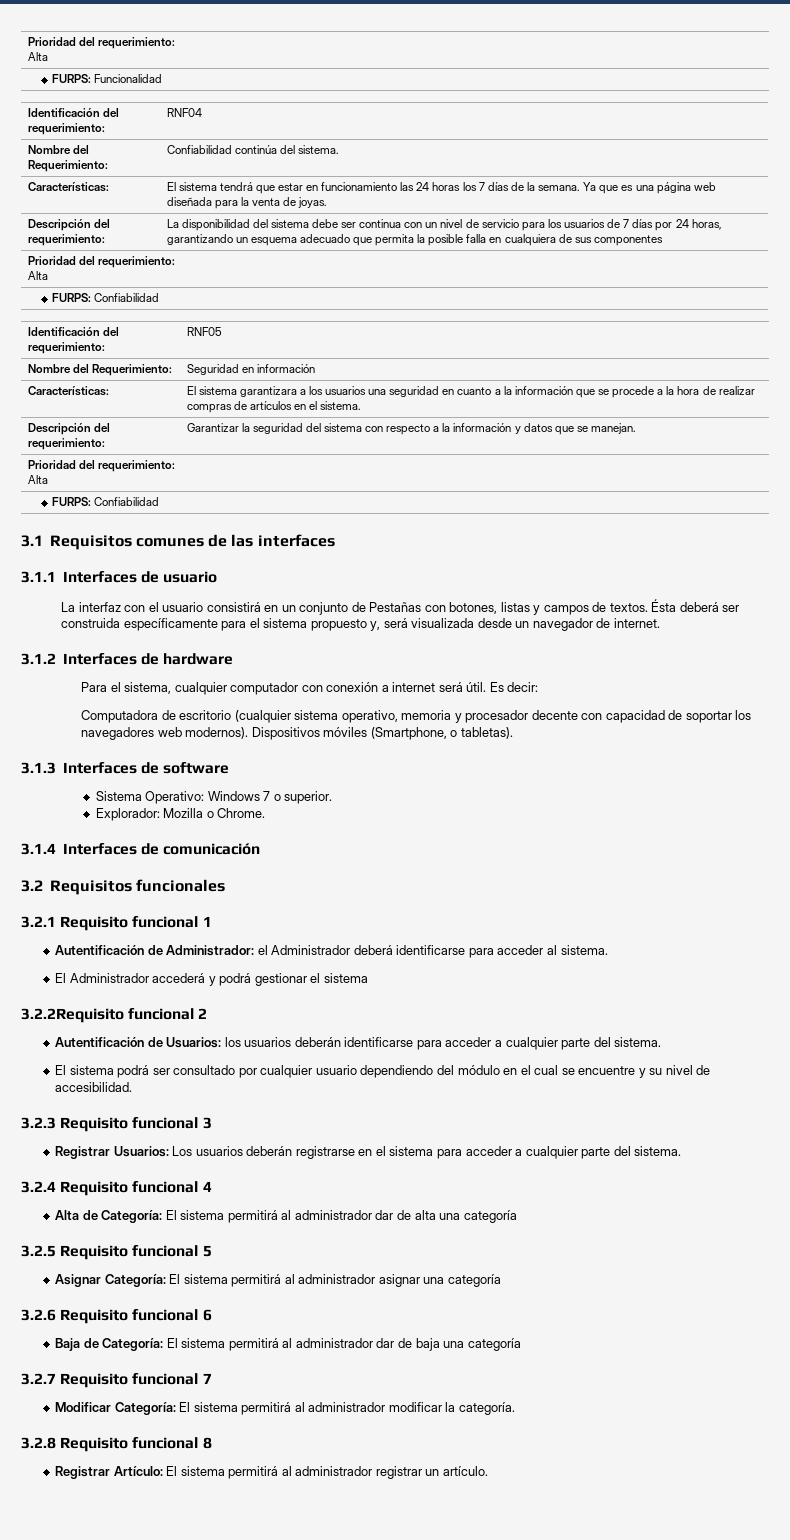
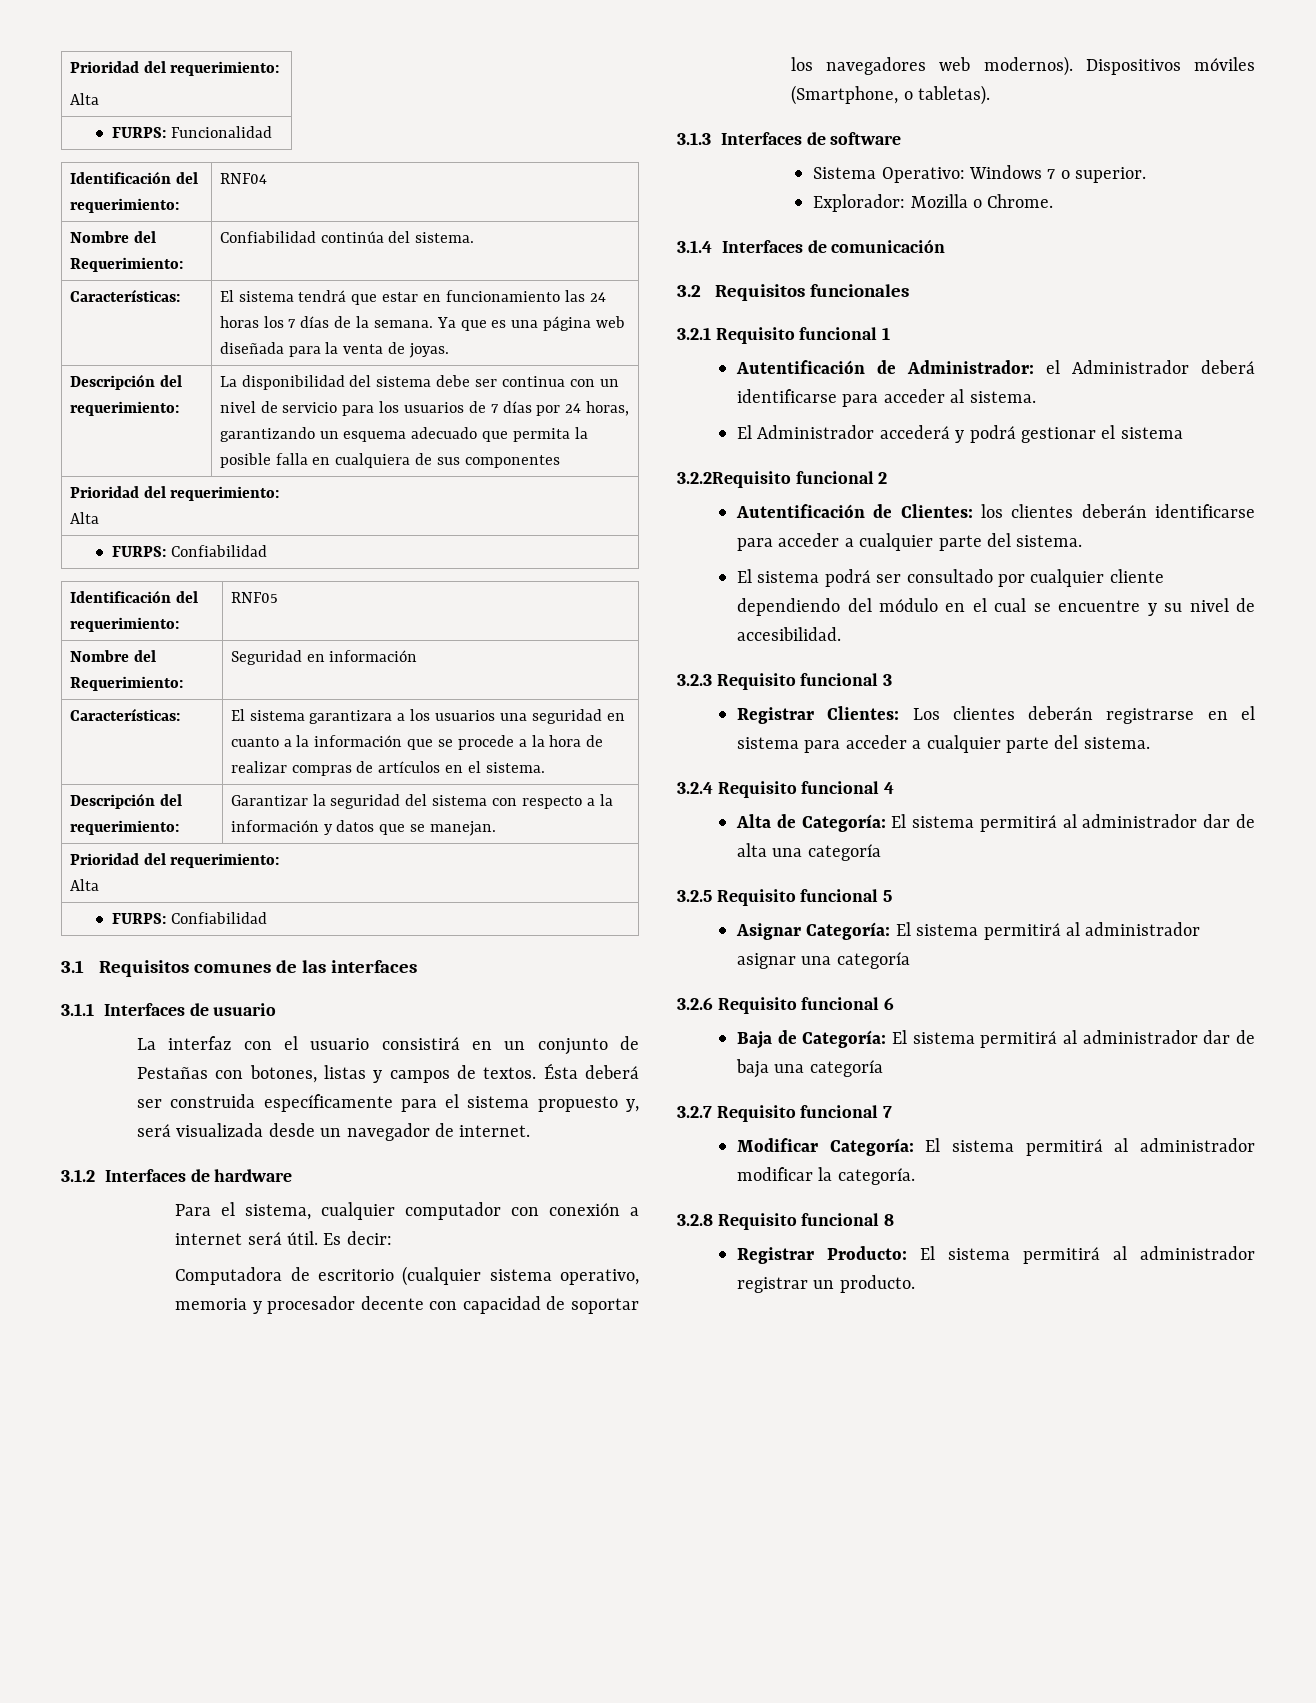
- Autentificación de Usuarios: los usuarios deberán identificarse para acceder a cualquier parte del sistema.
+ Autentificación de Clientes: los clientes deberán identificarse para acceder a cualquier parte del sistema.
- El sistema podrá ser consultado por cualquier usuario dependiendo del módulo en el cual se encuentre y su nivel de accesibilidad.
+ El sistema podrá ser consultado por cualquier cliente dependiendo del módulo en el cual se encuentre y su nivel de accesibilidad.
- Registrar Usuarios: Los usuarios deberán registrarse en el sistema para acceder a cualquier parte del sistema.
+ Registrar Clientes: Los clientes deberán registrarse en el sistema para acceder a cualquier parte del sistema.
- Registrar Artículo: El sistema permitirá al administrador registrar un artículo.
+ Registrar Producto: El sistema permitirá al administrador registrar un producto.

